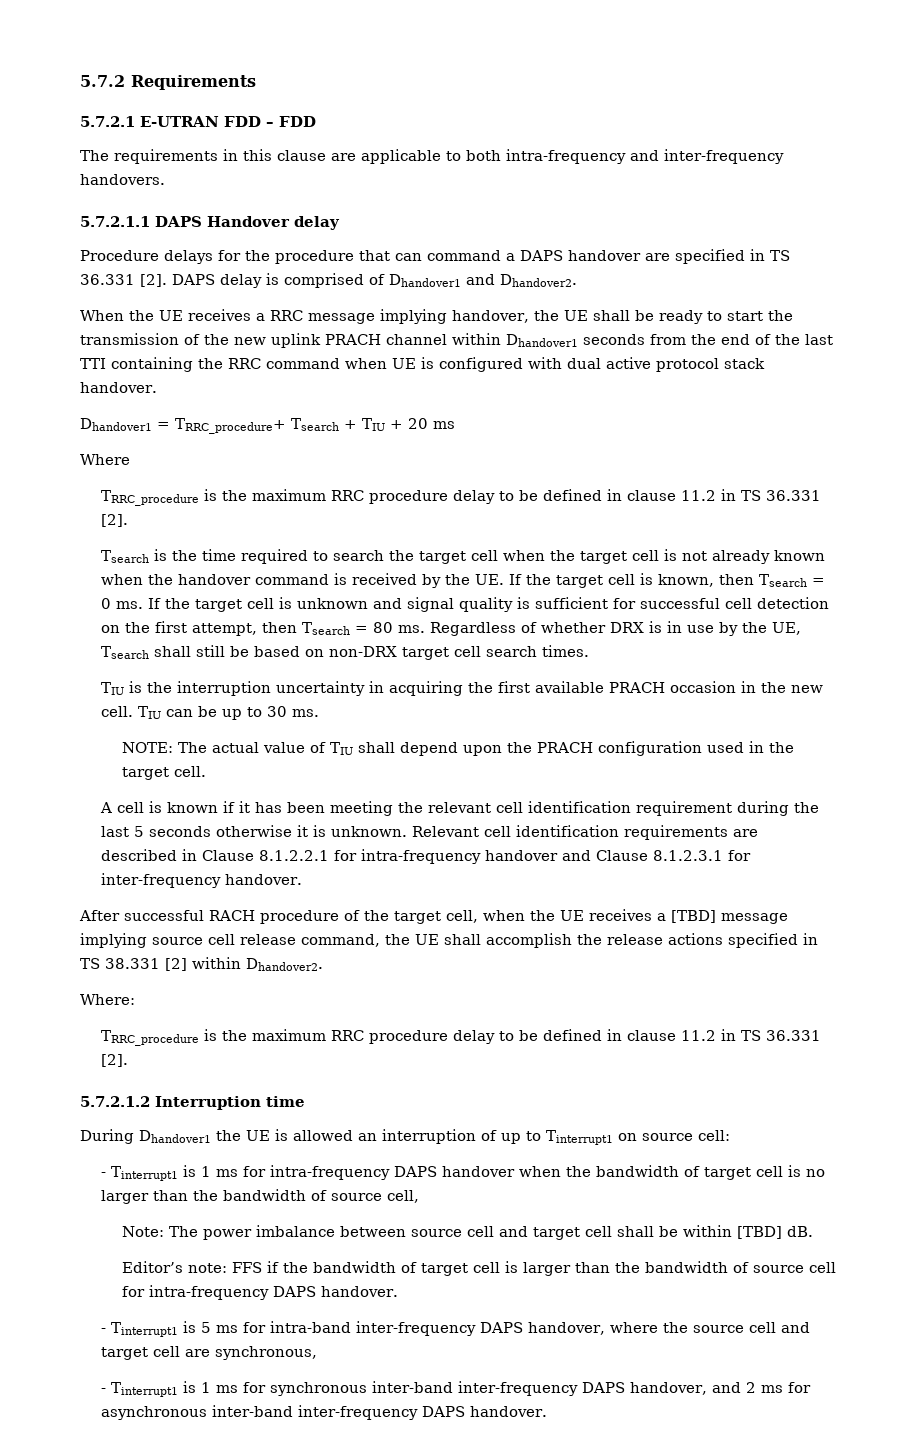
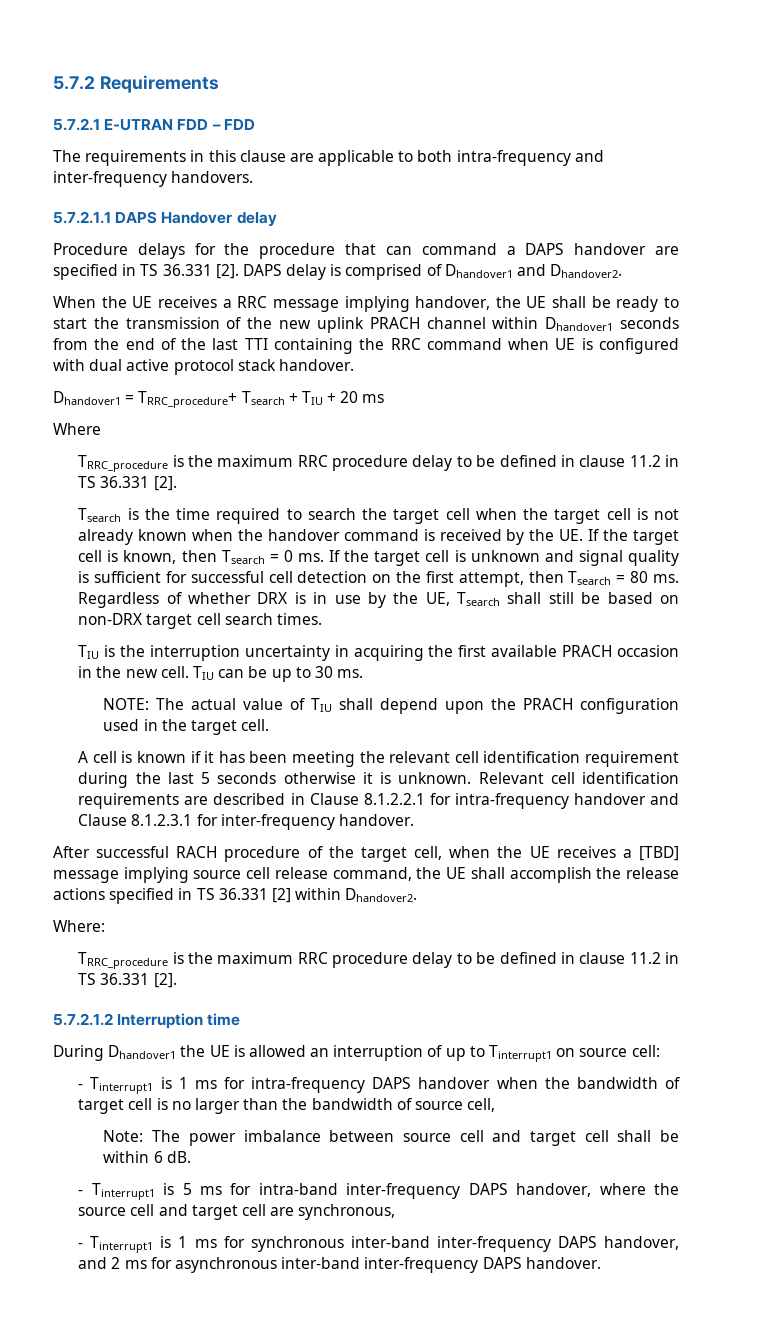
- After successful RACH procedure of the target cell, when the UE receives a [TBD] message implying source cell release command, the UE shall accomplish the release actions specified in TS 38.331 [2] within Dhandover2.
+ After successful RACH procedure of the target cell, when the UE receives a [TBD] message implying source cell release command, the UE shall accomplish the release actions specified in TS 36.331 [2] within Dhandover2.
- Note: The power imbalance between source cell and target cell shall be within [TBD] dB.
+ Note: The power imbalance between source cell and target cell shall be within 6 dB.
- Editor’s note: FFS if the bandwidth of target cell is larger than the bandwidth of source cell for intra-frequency DAPS handover.

